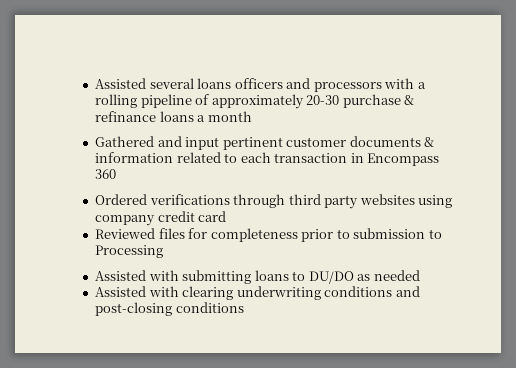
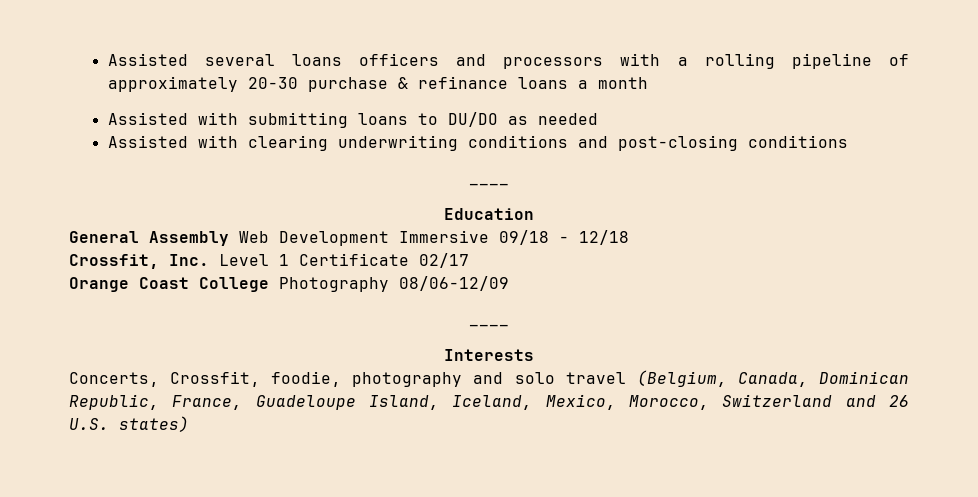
- Gathered and input pertinent customer documents & information related to each transaction in Encompass 360
- Ordered verifications through third party websites using company credit card
- Reviewed files for completeness prior to submission to Processing
  Assisted with clearing underwriting conditions and post-closing conditions
+ ____
+ Education
+ General Assembly Web Development Immersive 09/18 - 12/18
+ Crossfit, Inc. Level 1 Certificate 02/17
+ Orange Coast College Photography 08/06-12/09
+ ____
+ Interests
+ Concerts, Crossfit, foodie, photography and solo travel (Belgium, Canada, Dominican Republic, France, Guadeloupe Island, Iceland, Mexico, Morocco, Switzerland and 26 U.S. states)

